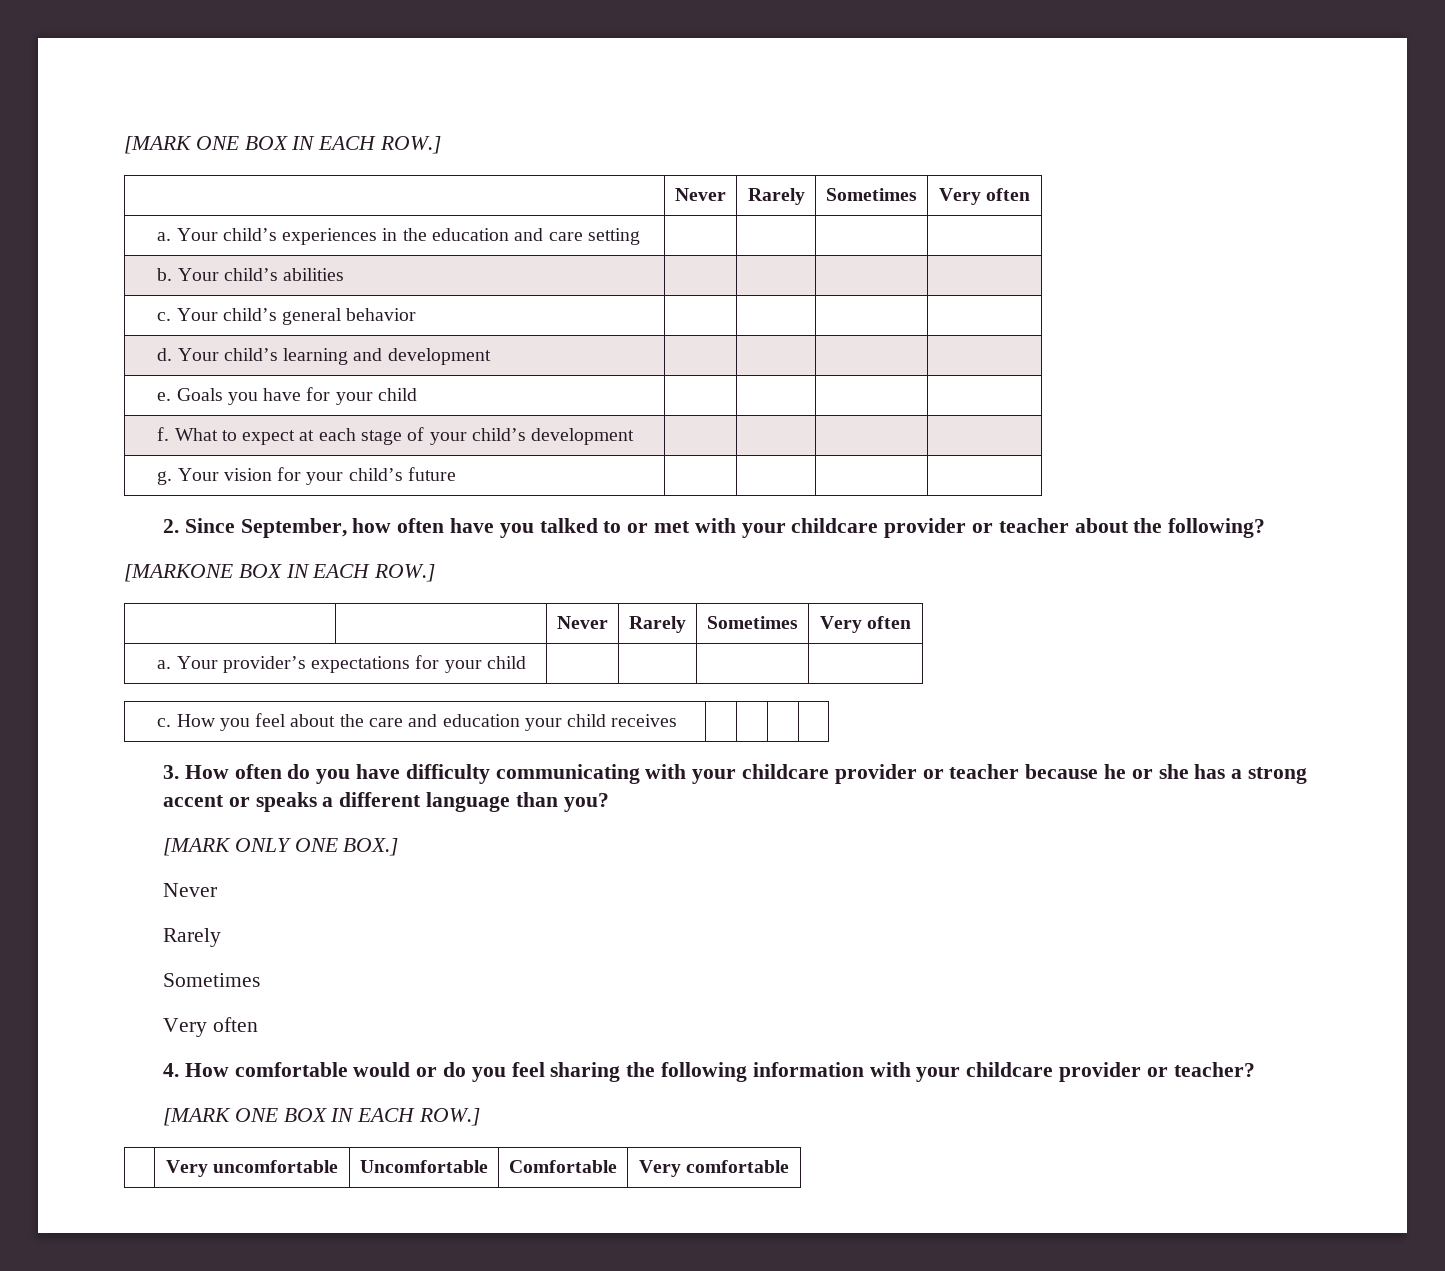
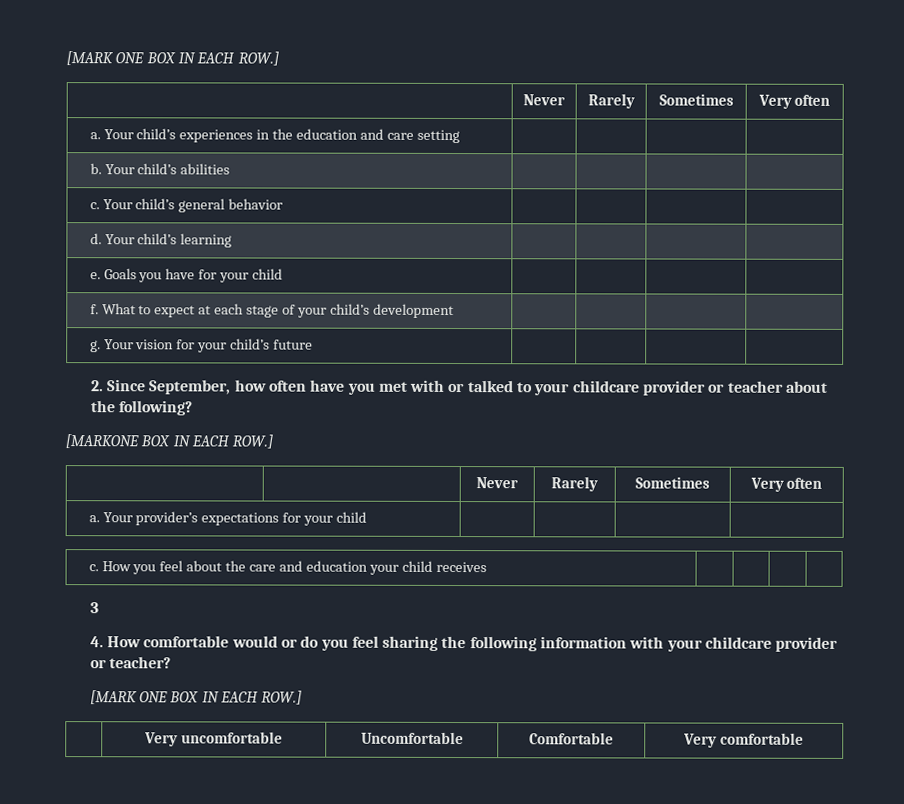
- d. Your child’s learning and development | | | |
+ d. Your child’s learning | | | |
- 2. Since September, how often have you talked to or met with your childcare provider or teacher about the following?
+ 2. Since September, how often have you met with or talked to your childcare provider or teacher about the following?
- 3. How often do you have difficulty communicating with your childcare provider or teacher because he or she has a strong accent or speaks a different language than you?
- [MARK ONLY ONE BOX.]
- Never
- Rarely
- Sometimes
- Very often
+ 3

